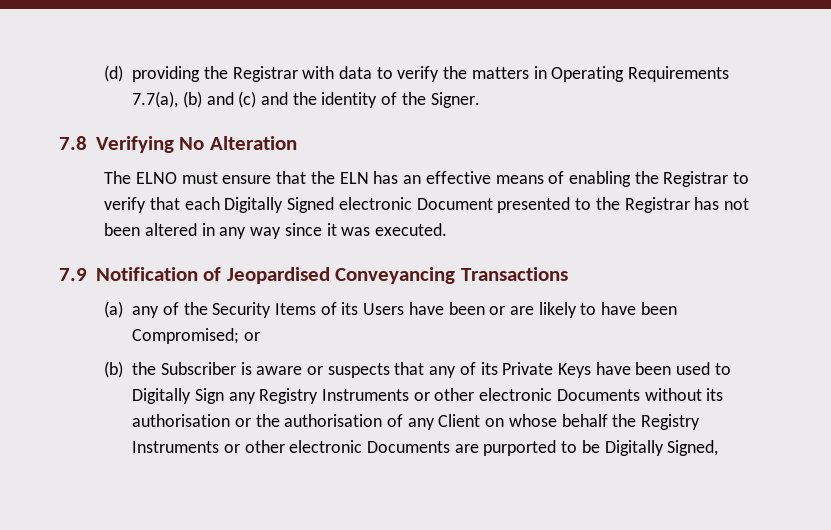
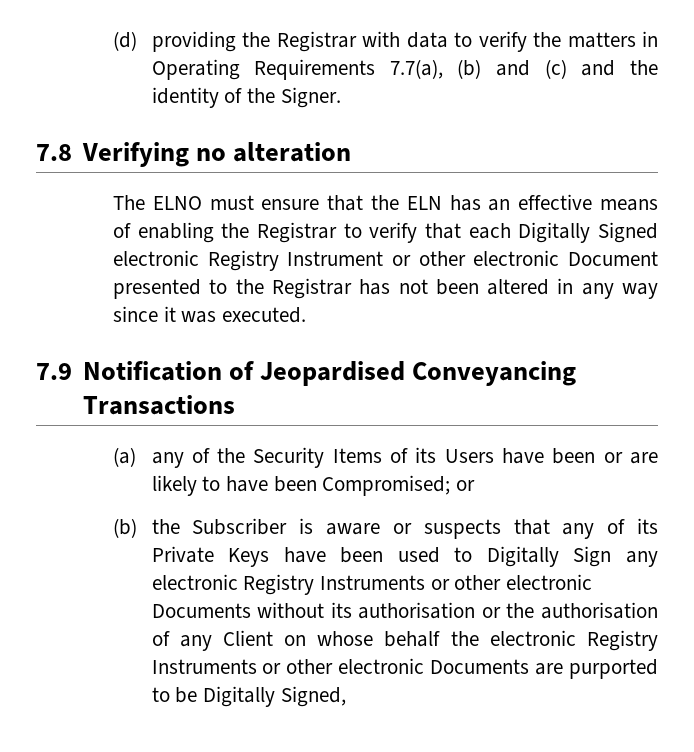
- 7.8 Verifying No Alteration
+ 7.8 Verifying no alteration
- The ELNO must ensure that the ELN has an effective means of enabling the Registrar to verify that each Digitally Signed electronic Document presented to the Registrar has not been altered in any way since it was executed.
+ The ELNO must ensure that the ELN has an effective means of enabling the Registrar to verify that each Digitally Signed electronic Registry Instrument or other electronic Document presented to the Registrar has not been altered in any way since it was executed.
- (b) the Subscriber is aware or suspects that any of its Private Keys have been used to Digitally Sign any Registry Instruments or other electronic Documents without its authorisation or the authorisation of any Client on whose behalf the Registry Instruments or other electronic Documents are purported to be Digitally Signed,
+ (b) the Subscriber is aware or suspects that any of its Private Keys have been used to Digitally Sign any electronic Registry Instruments or other electronic Documents without its authorisation or the authorisation of any Client on whose behalf the electronic Registry Instruments or other electronic Documents are purported to be Digitally Signed,

